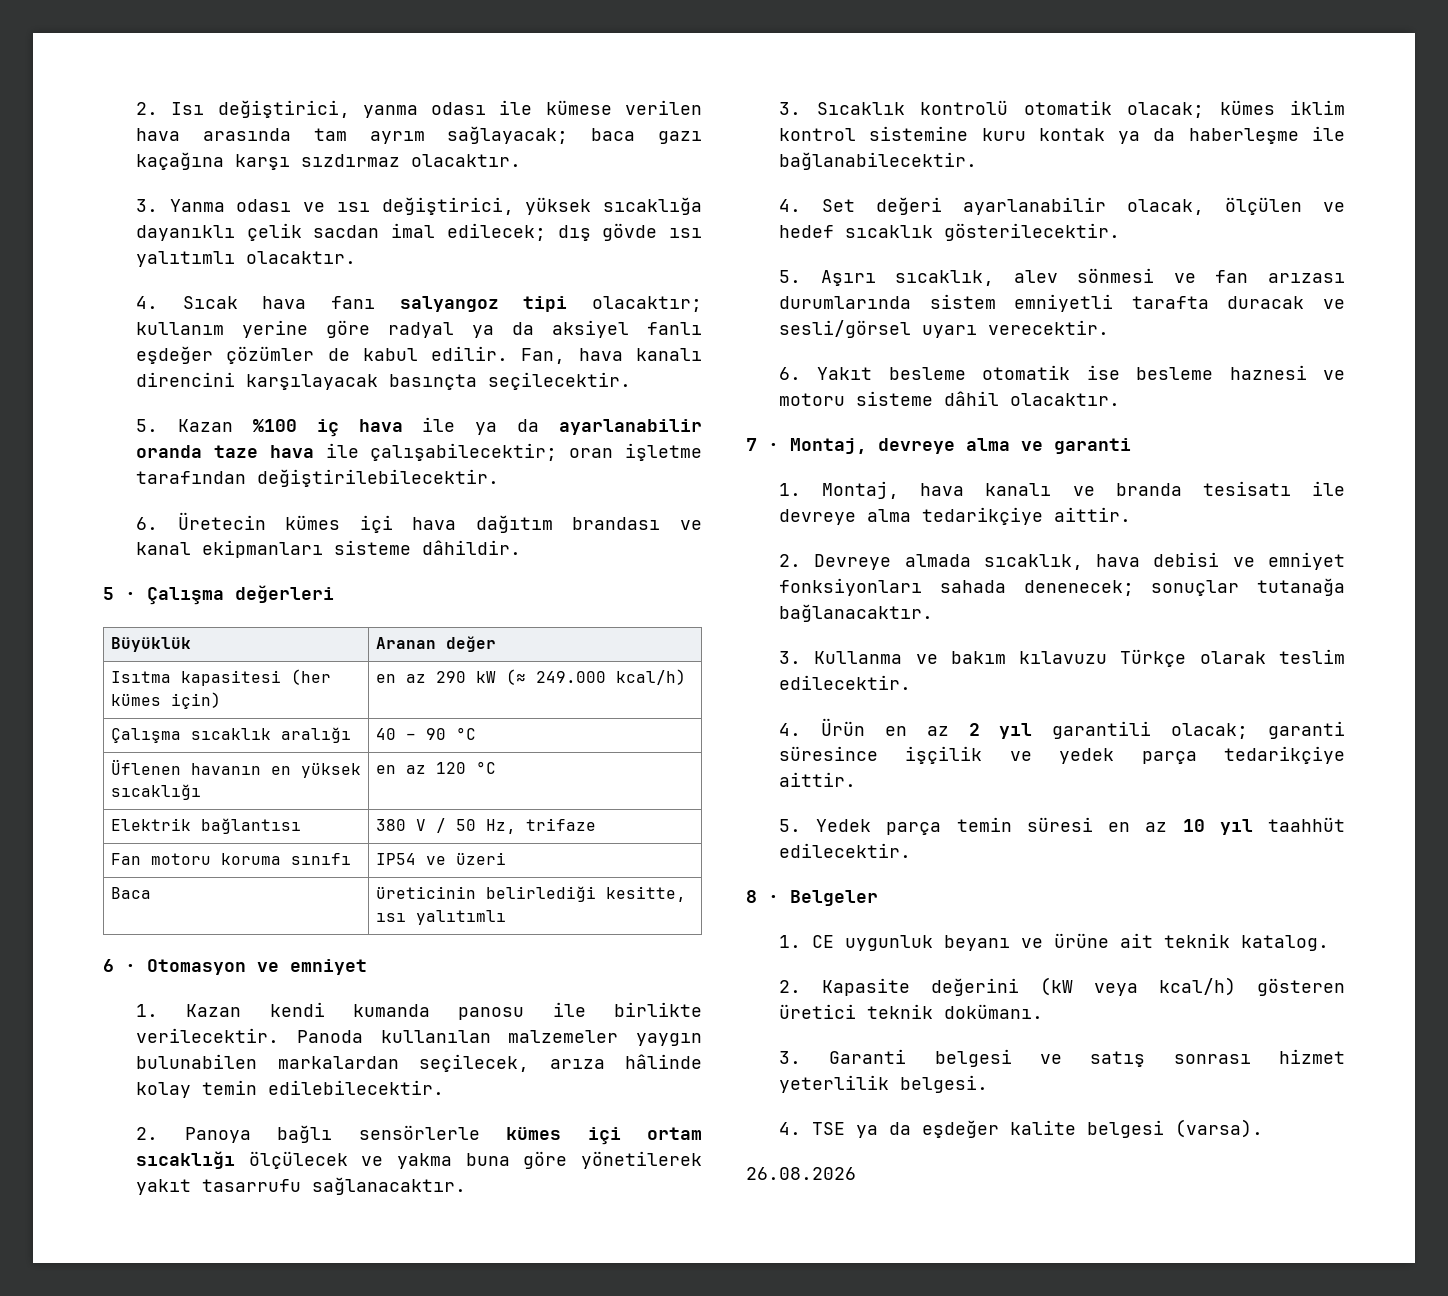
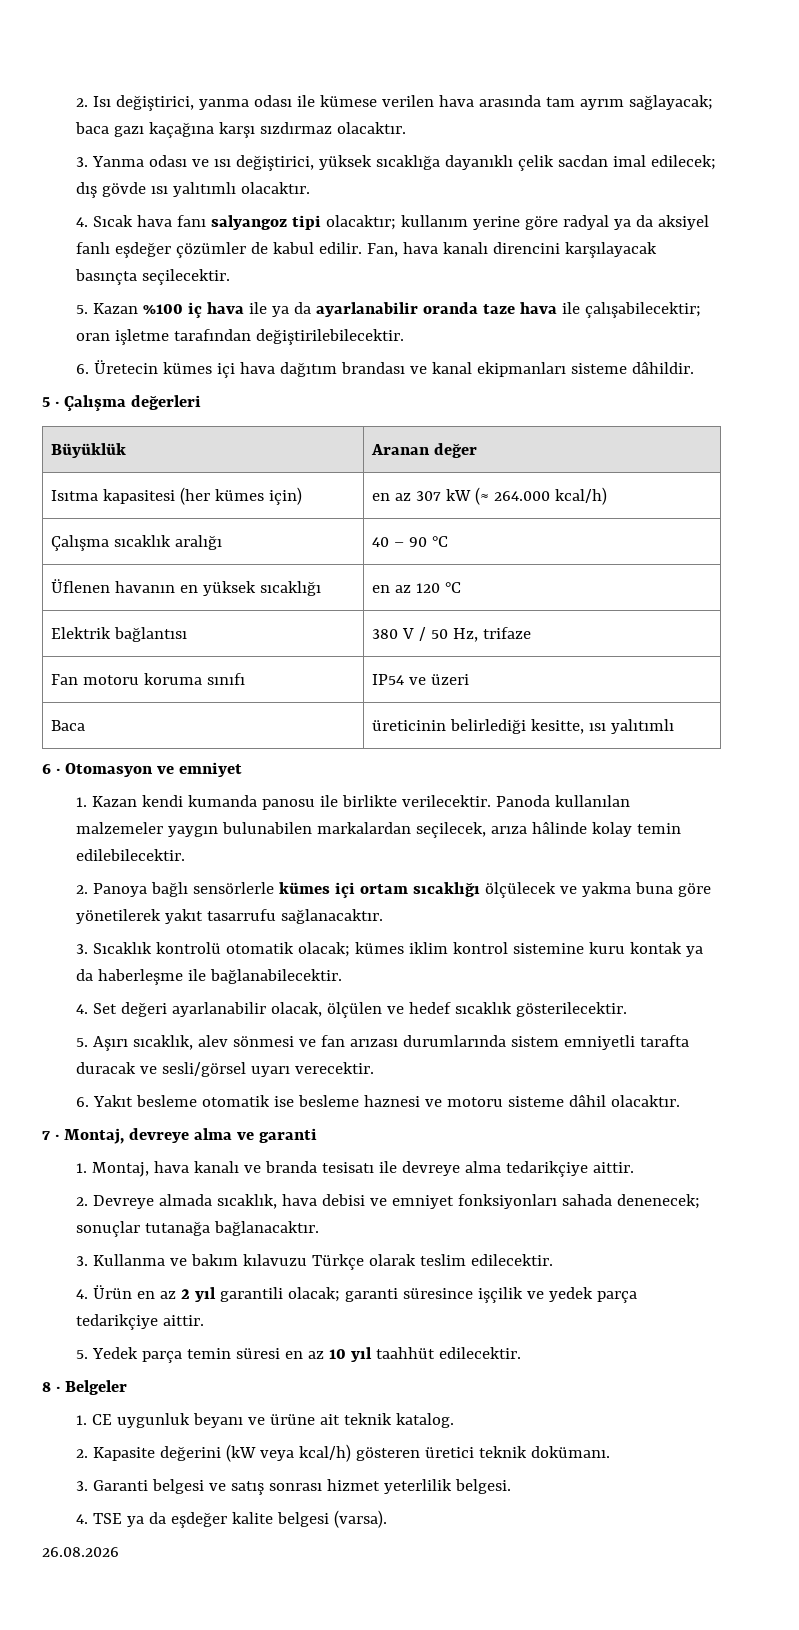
- Isıtma kapasitesi (her kümes için) | en az 290 kW (≈ 249.000 kcal/h)
+ Isıtma kapasitesi (her kümes için) | en az 307 kW (≈ 264.000 kcal/h)

